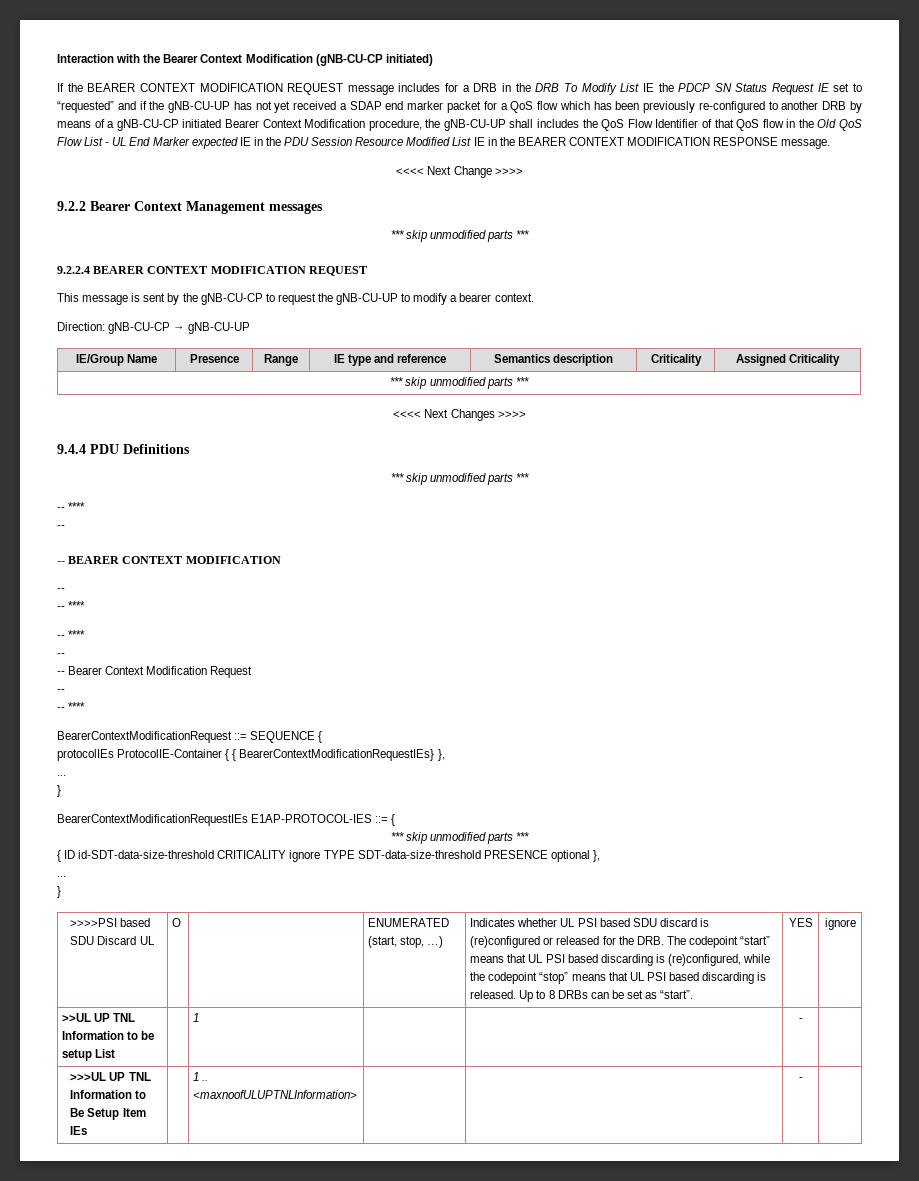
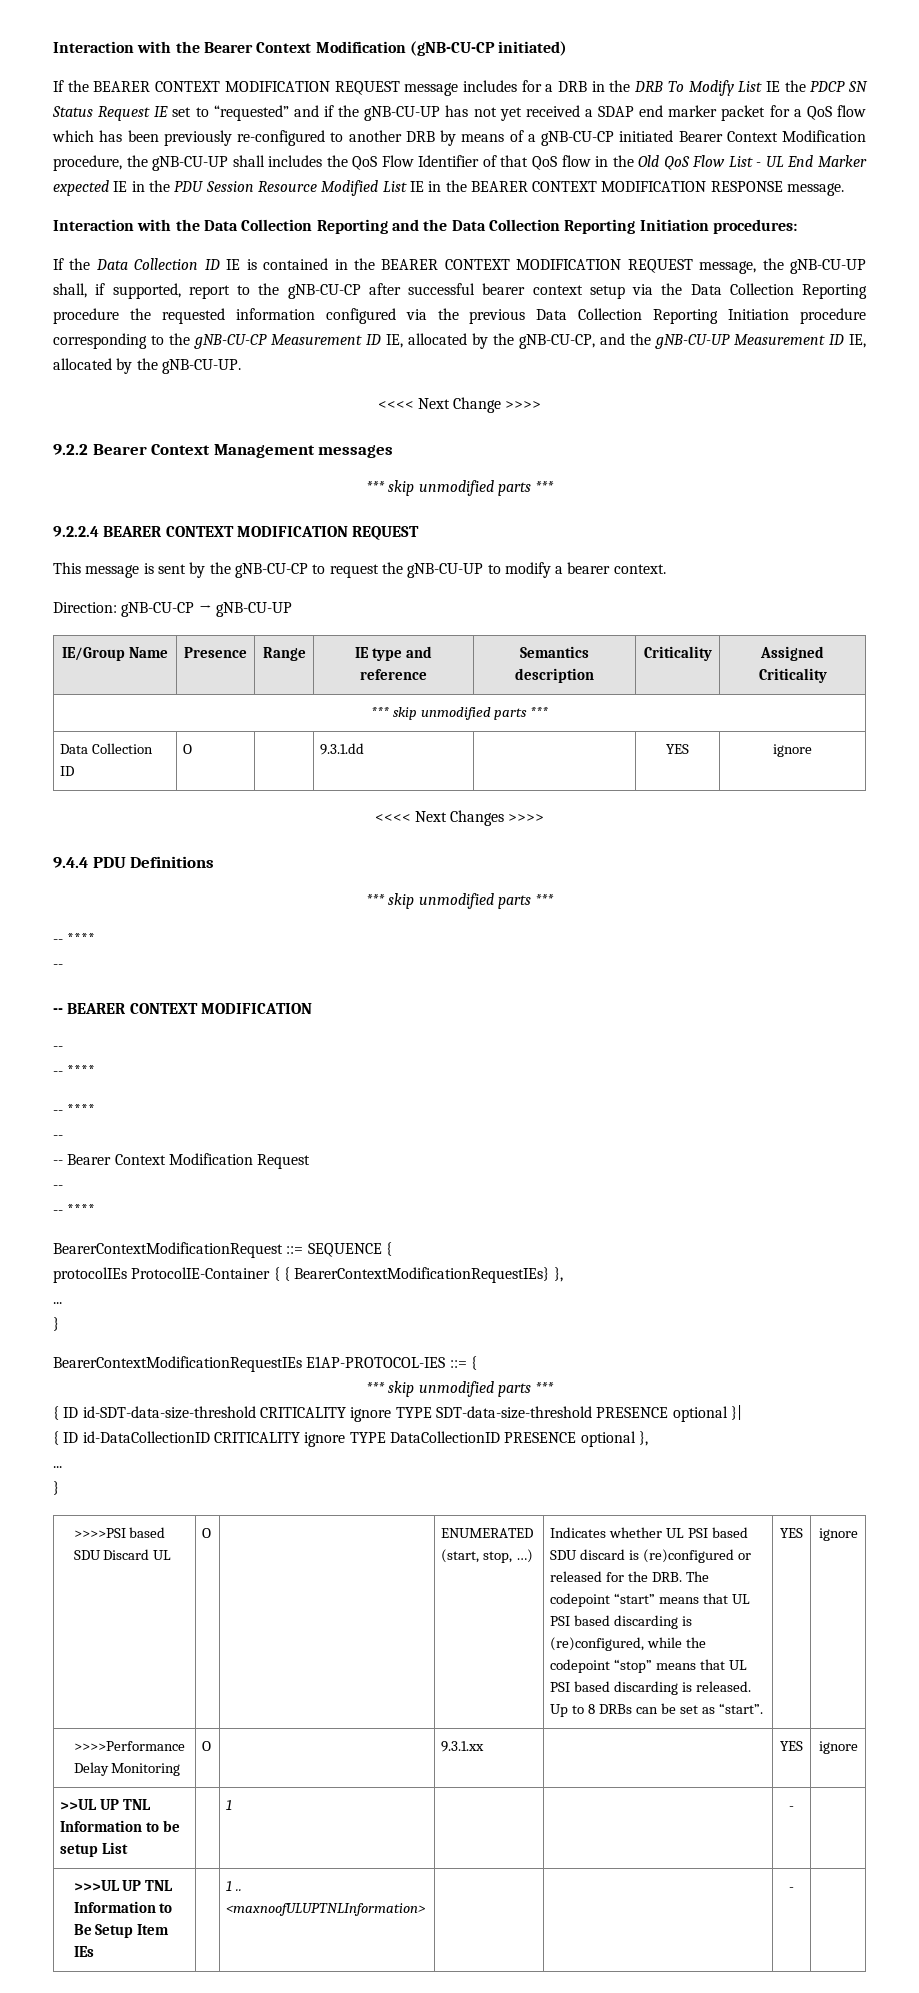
+ Interaction with the Data Collection Reporting and the Data Collection Reporting Initiation procedures:
+ If the Data Collection ID IE is contained in the BEARER CONTEXT MODIFICATION REQUEST message, the gNB-CU-UP shall, if supported, report to the gNB-CU-CP after successful bearer context setup via the Data Collection Reporting procedure the requested information configured via the previous Data Collection Reporting Initiation procedure corresponding to the gNB-CU-CP Measurement ID IE, allocated by the gNB-CU-CP, and the gNB-CU-UP Measurement ID IE, allocated by the gNB-CU-UP.
+ Data Collection ID | O | | 9.3.1.dd | | YES | ignore
- { ID id-SDT-data-size-threshold CRITICALITY ignore TYPE SDT-data-size-threshold PRESENCE optional },
+ { ID id-SDT-data-size-threshold CRITICALITY ignore TYPE SDT-data-size-threshold PRESENCE optional }|
+ { ID id-DataCollectionID CRITICALITY ignore TYPE DataCollectionID PRESENCE optional },
+ >>>>Performance Delay Monitoring | O | | 9.3.1.xx | | YES | ignore

